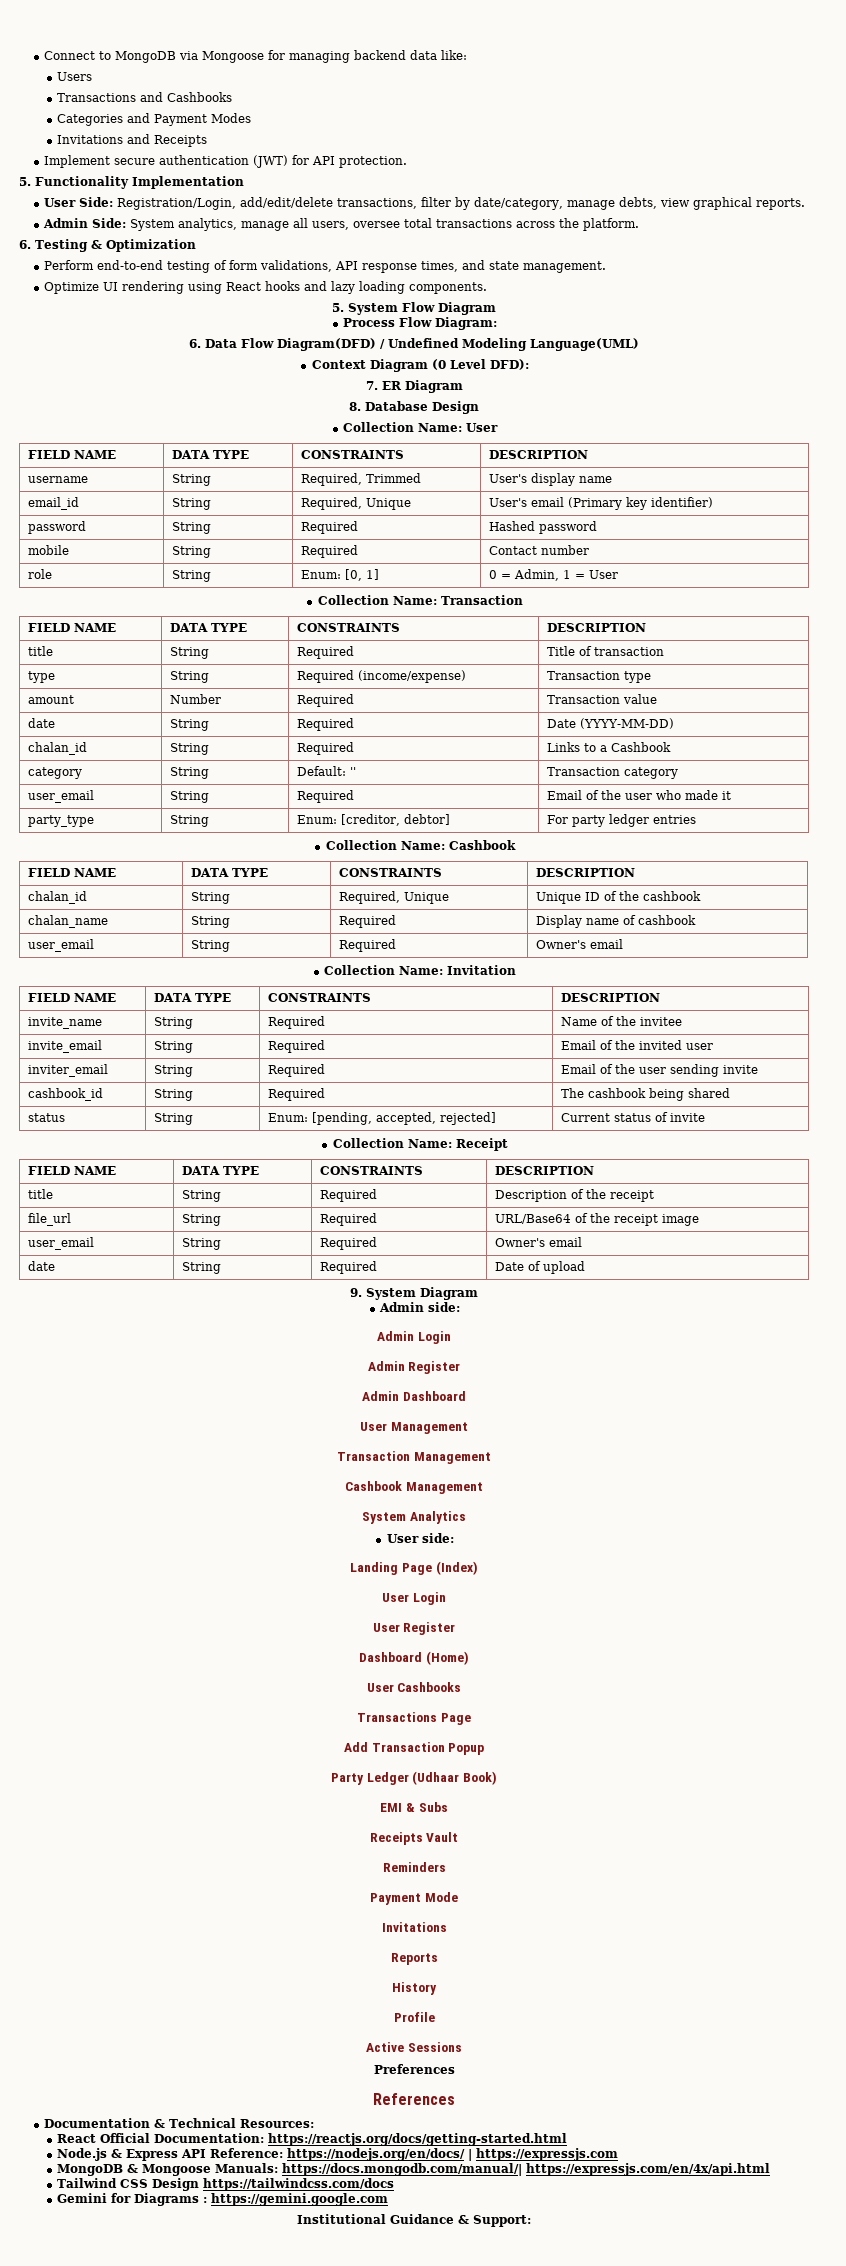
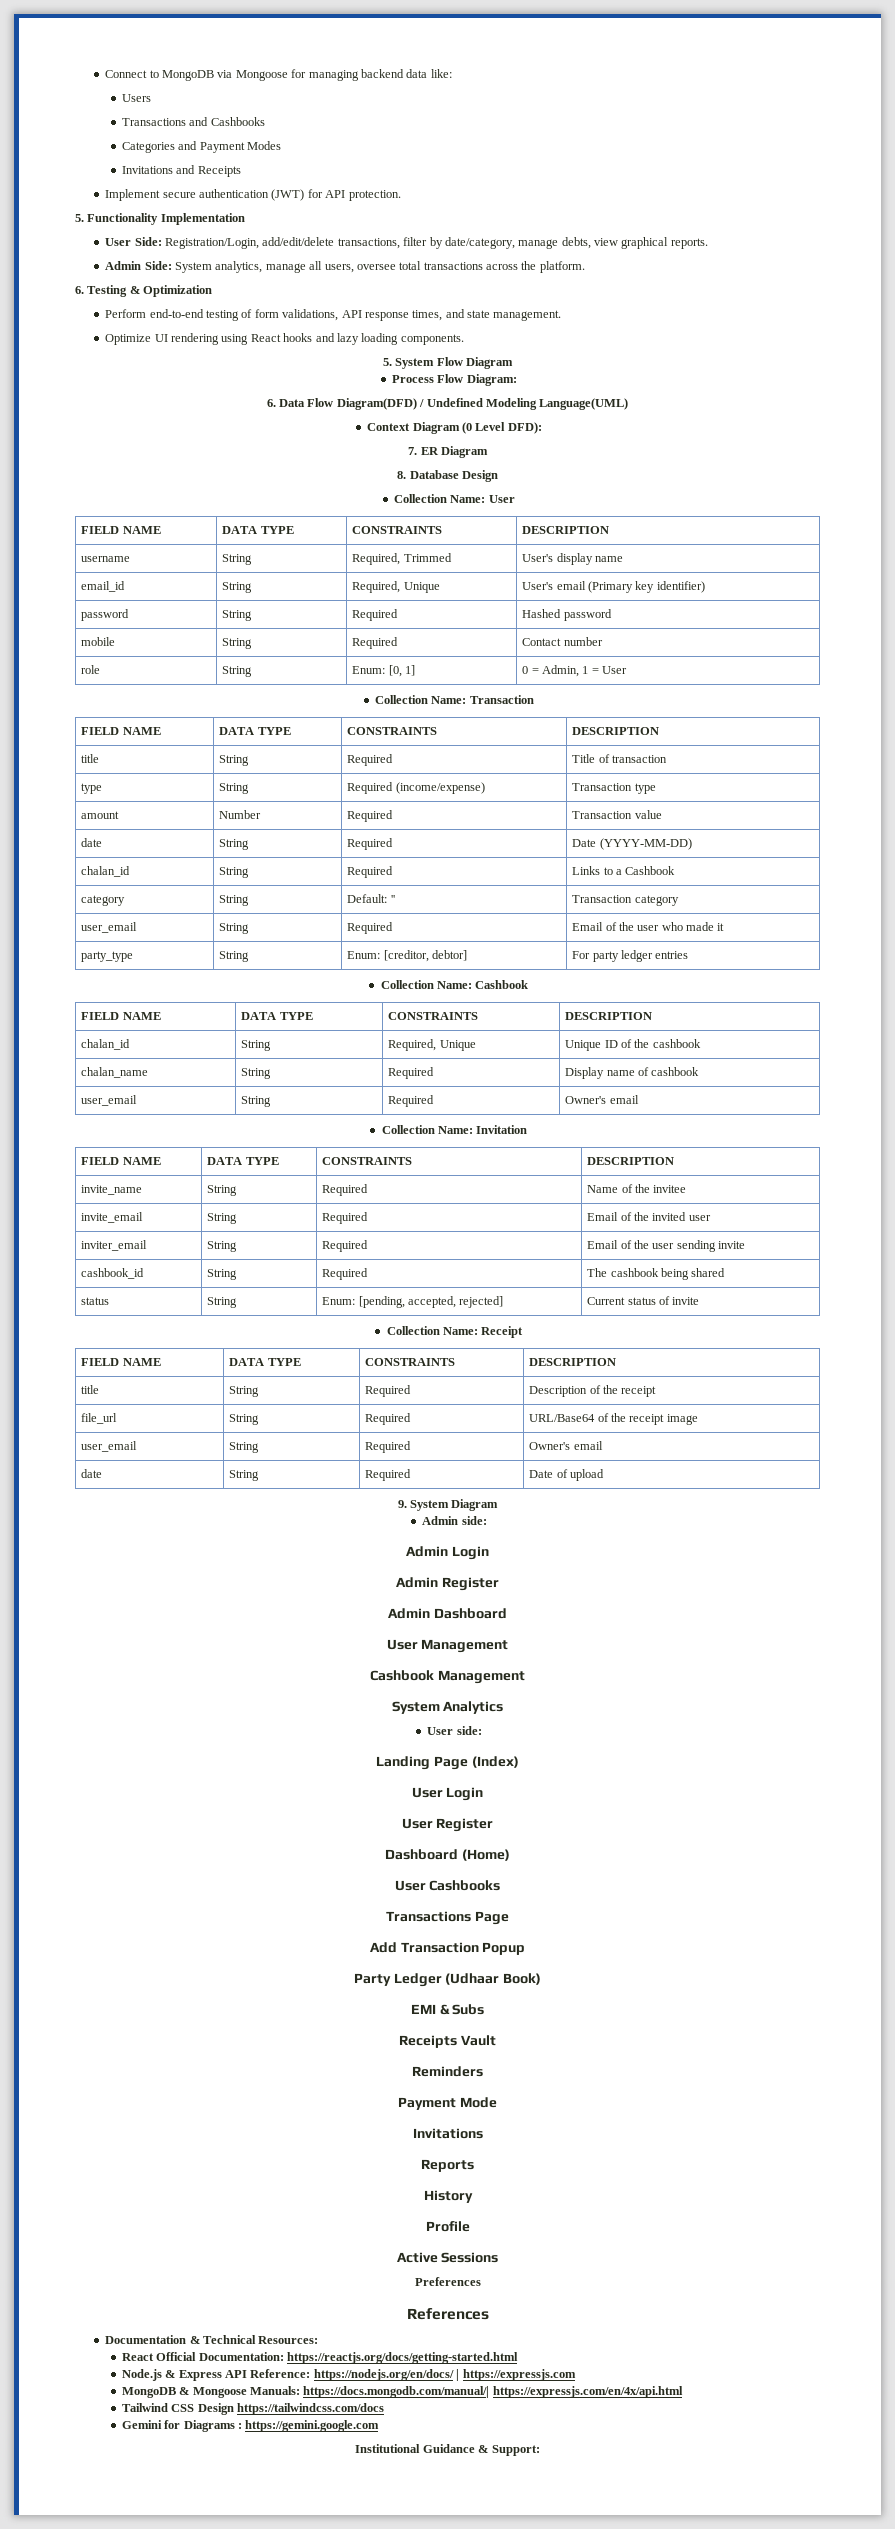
- Transaction Management

